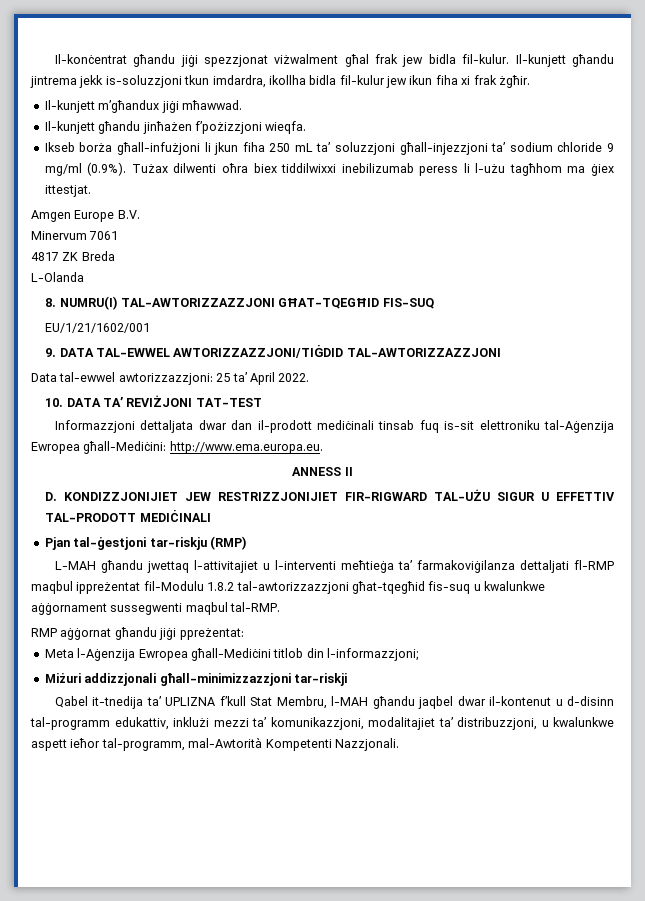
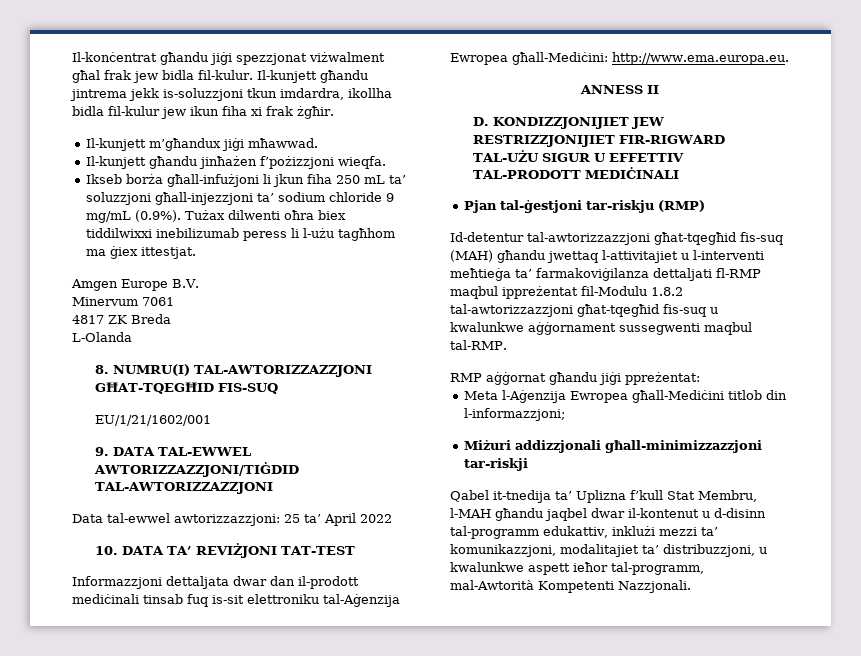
- Ikseb borża għall-infużjoni li jkun fiha 250 mL ta’ soluzzjoni għall-injezzjoni ta’ sodium chloride 9 mg/ml (0.9%). Tużax dilwenti oħra biex tiddilwixxi inebilizumab peress li l-użu tagħhom ma ġiex ittestjat.
+ Ikseb borża għall-infużjoni li jkun fiha 250 mL ta’ soluzzjoni għall-injezzjoni ta’ sodium chloride 9 mg/mL (0.9%). Tużax dilwenti oħra biex tiddilwixxi inebilizumab peress li l-użu tagħhom ma ġiex ittestjat.
- Data tal-ewwel awtorizzazzjoni: 25 ta’ April 2022.
+ Data tal-ewwel awtorizzazzjoni: 25 ta’ April 2022
- L-MAH għandu jwettaq l-attivitajiet u l-interventi meħtieġa ta’ farmakoviġilanza dettaljati fl-RMP maqbul ippreżentat fil-Modulu 1.8.2 tal-awtorizzazzjoni għat-tqegħid fis-suq u kwalunkwe aġġornament sussegwenti maqbul tal-RMP.
+ Id-detentur tal-awtorizzazzjoni għat-tqegħid fis-suq (MAH) għandu jwettaq l-attivitajiet u l-interventi meħtieġa ta’ farmakoviġilanza dettaljati fl-RMP maqbul ippreżentat fil-Modulu 1.8.2 tal-awtorizzazzjoni għat-tqegħid fis-suq u kwalunkwe aġġornament sussegwenti maqbul tal-RMP.
- Qabel it-tnedija ta’ UPLIZNA f’kull Stat Membru, l-MAH għandu jaqbel dwar il-kontenut u d-disinn tal-programm edukattiv, inklużi mezzi ta’ komunikazzjoni, modalitajiet ta’ distribuzzjoni, u kwalunkwe aspett ieħor tal-programm, mal-Awtorità Kompetenti Nazzjonali.
+ Qabel it-tnedija ta’ Uplizna f’kull Stat Membru, l-MAH għandu jaqbel dwar il-kontenut u d-disinn tal-programm edukattiv, inklużi mezzi ta’ komunikazzjoni, modalitajiet ta’ distribuzzjoni, u kwalunkwe aspett ieħor tal-programm, mal-Awtorità Kompetenti Nazzjonali.

